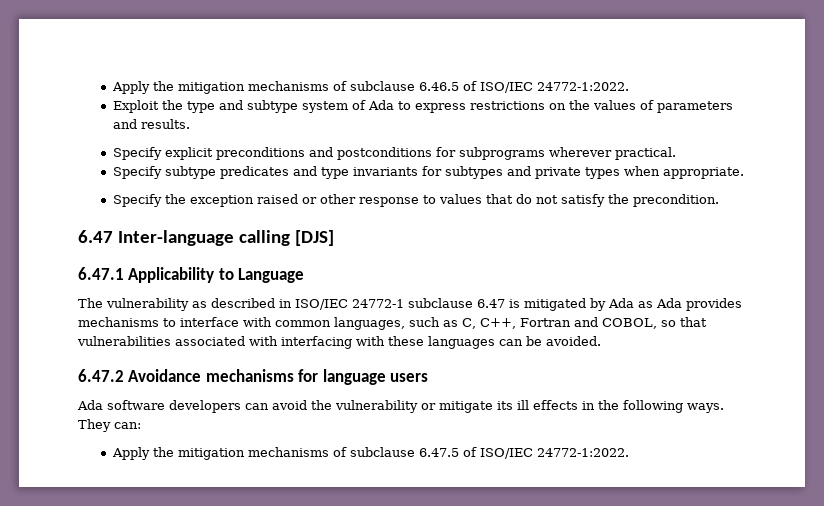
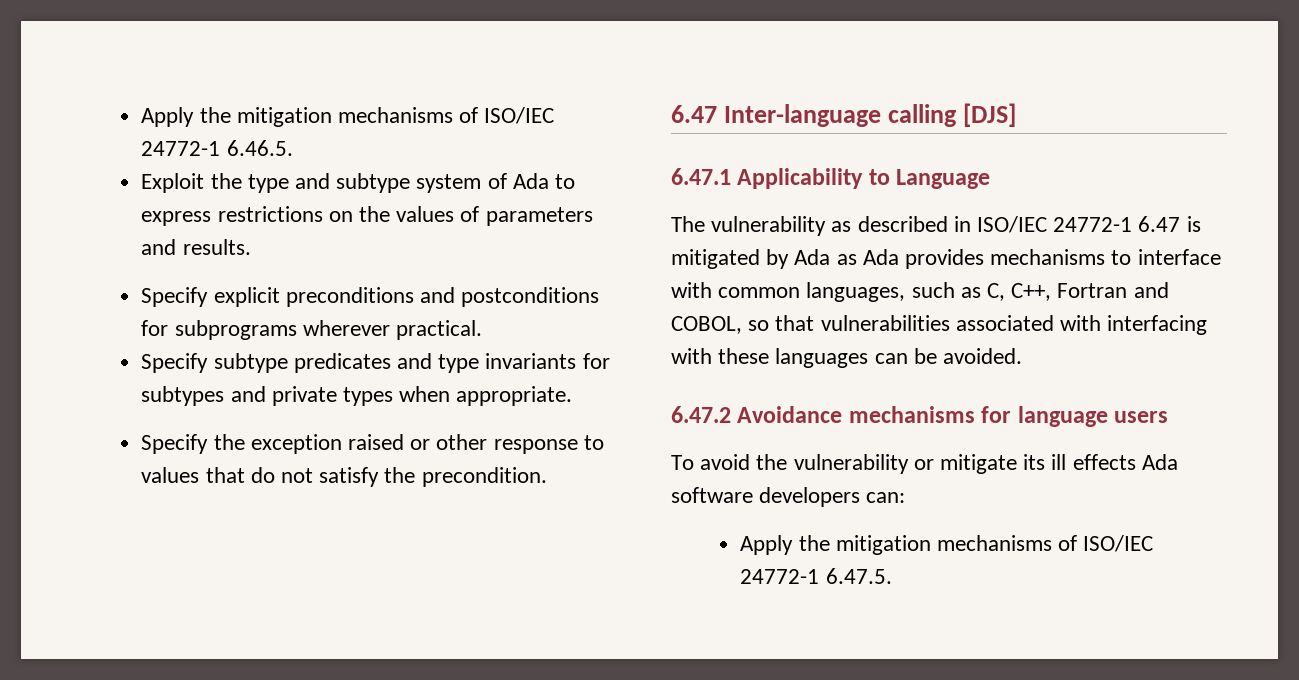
- Apply the mitigation mechanisms of subclause 6.46.5 of ISO/IEC 24772-1:2022.
+ Apply the mitigation mechanisms of ISO/IEC 24772-1 6.46.5.
- The vulnerability as described in ISO/IEC 24772-1 subclause 6.47 is mitigated by Ada as Ada provides mechanisms to interface with common languages, such as C, C++, Fortran and COBOL, so that vulnerabilities associated with interfacing with these languages can be avoided.
+ The vulnerability as described in ISO/IEC 24772-1 6.47 is mitigated by Ada as Ada provides mechanisms to interface with common languages, such as C, C++, Fortran and COBOL, so that vulnerabilities associated with interfacing with these languages can be avoided.
- Ada software developers can avoid the vulnerability or mitigate its ill effects in the following ways. They can:
+ To avoid the vulnerability or mitigate its ill effects Ada software developers can:
- Apply the mitigation mechanisms of subclause 6.47.5 of ISO/IEC 24772-1:2022.
+ Apply the mitigation mechanisms of ISO/IEC 24772-1 6.47.5.

